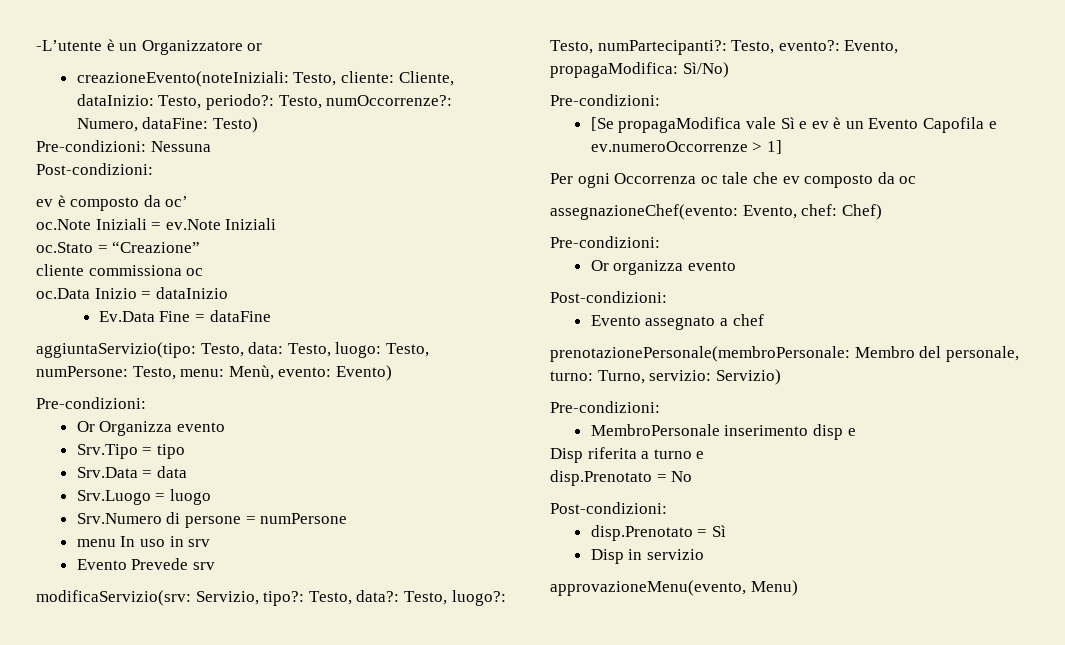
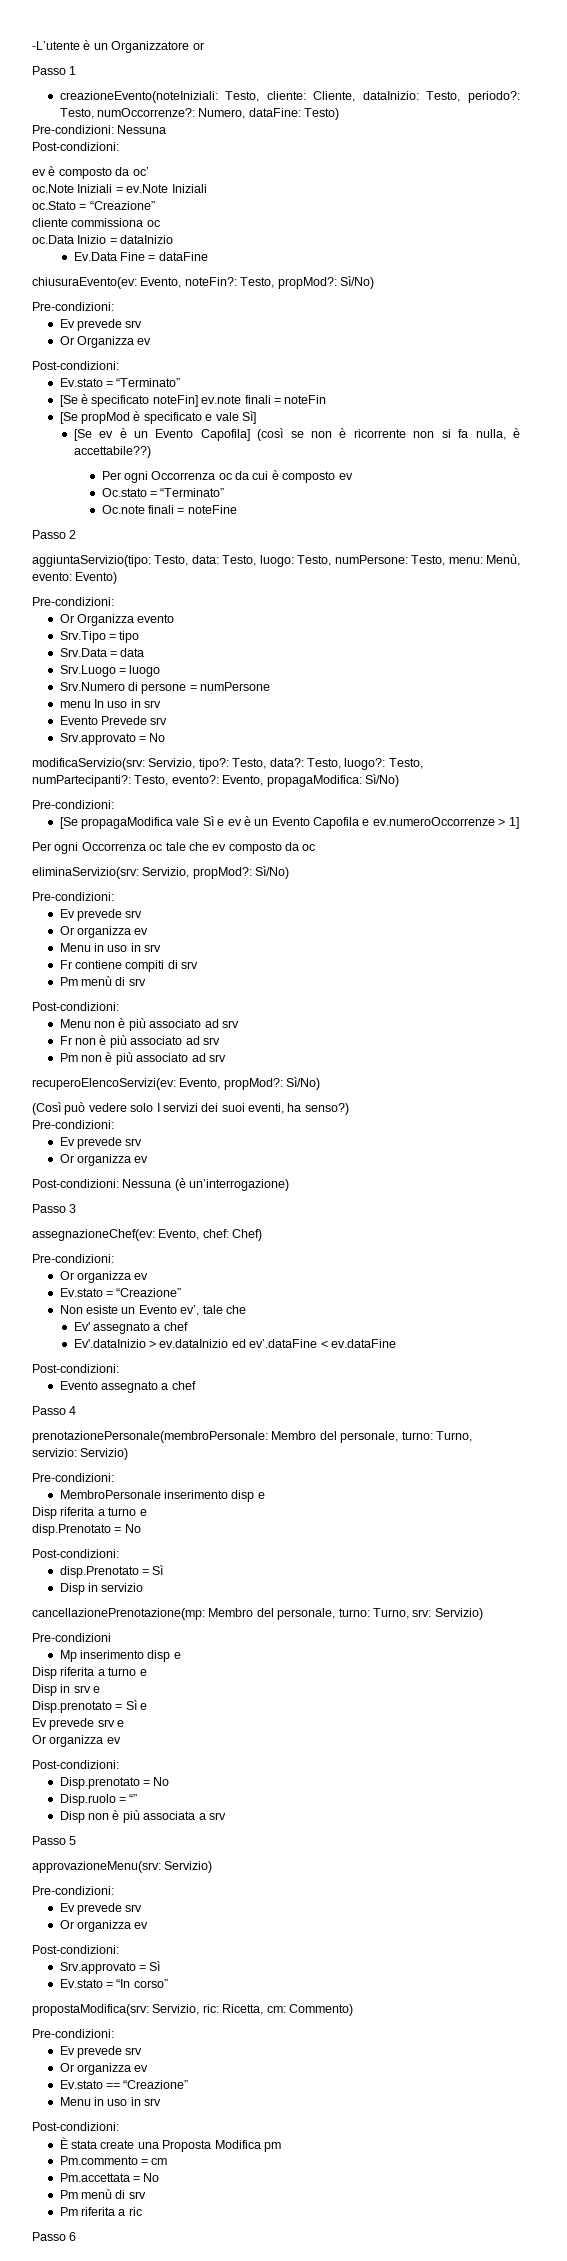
+ Passo 1
+ chiusuraEvento(ev: Evento, noteFin?: Testo, propMod?: Sì/No)
+ Pre-condizioni:
+ Ev prevede srv
+ Or Organizza ev
+ Post-condizioni:
+ Ev.stato = “Terminato”
+ [Se è specificato noteFin] ev.note finali = noteFin
+ [Se propMod è specificato e vale Sì]
+ [Se ev è un Evento Capofila] (così se non è ricorrente non si fa nulla, è accettabile??)
+ Per ogni Occorrenza oc da cui è composto ev
+ Oc.stato = “Terminato”
+ Oc.note finali = noteFine
+ Passo 2
+ Srv.approvato = No
- assegnazioneChef(evento: Evento, chef: Chef)
+ eliminaServizio(srv: Servizio, propMod?: Sì/No)
  Pre-condizioni:
- Or organizza evento
+ Ev prevede srv
+ Or organizza ev
+ Menu in uso in srv
+ Fr contiene compiti di srv
+ Pm menù di srv
+ Post-condizioni:
+ Menu non è più associato ad srv
+ Fr non è più associato ad srv
+ Pm non è più associato ad srv
+ recuperoElencoServizi(ev: Evento, propMod?: Sì/No)
+ (Così può vedere solo I servizi dei suoi eventi, ha senso?)
+ Pre-condizioni:
+ Ev prevede srv
+ Or organizza ev
+ Post-condizioni: Nessuna (è un’interrogazione)
+ Passo 3
+ assegnazioneChef(ev: Evento, chef: Chef)
+ Pre-condizioni:
+ Or organizza ev
+ Ev.stato = “Creazione”
+ Non esiste un Evento ev’, tale che
+ Ev' assegnato a chef
+ Ev'.dataInizio > ev.dataInizio ed ev’.dataFine < ev.dataFine
+ Passo 4
- approvazioneMenu(evento, Menu)
+ cancellazionePrenotazione(mp: Membro del personale, turno: Turno, srv: Servizio)
+ Pre-condizioni
+ Mp inserimento disp e
+ Disp riferita a turno e
+ Disp in srv e
+ Disp.prenotato = Sì e
+ Ev prevede srv e
+ Or organizza ev
+ Post-condizioni:
+ Disp.prenotato = No
+ Disp.ruolo = “”
+ Disp non è più associata a srv
+ Passo 5
+ approvazioneMenu(srv: Servizio)
+ Pre-condizioni:
+ Ev prevede srv
+ Or organizza ev
+ Post-condizioni:
+ Srv.approvato = Sì
+ Ev.stato = “In corso”
+ propostaModifica(srv: Servizio, ric: Ricetta, cm: Commento)
+ Pre-condizioni:
+ Ev prevede srv
+ Or organizza ev
+ Ev.stato == “Creazione”
+ Menu in uso in srv
+ Post-condizioni:
+ È stata create una Proposta Modifica pm
+ Pm.commento = cm
+ Pm.accettata = No
+ Pm menù di srv
+ Pm riferita a ric
+ Passo 6

